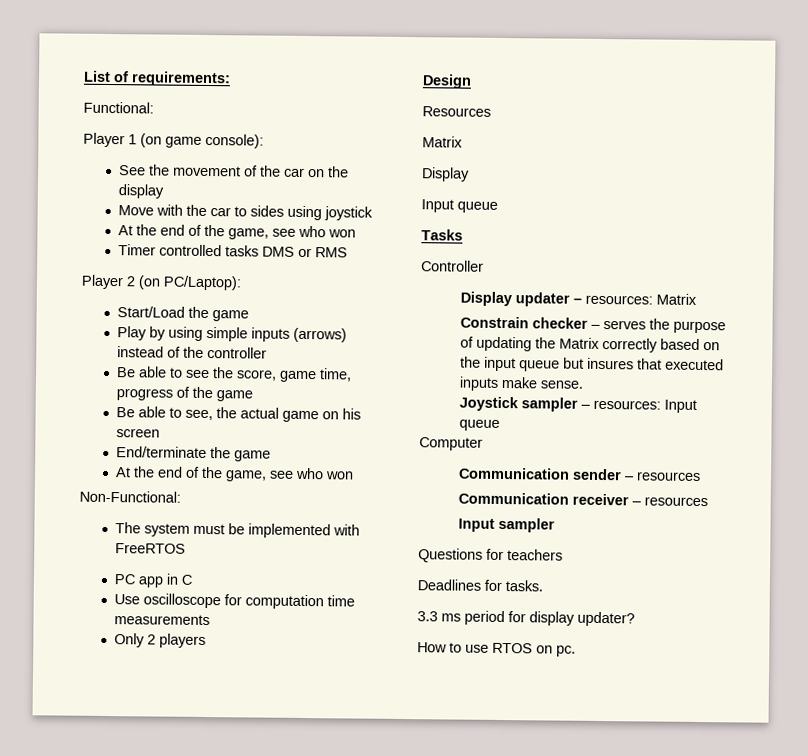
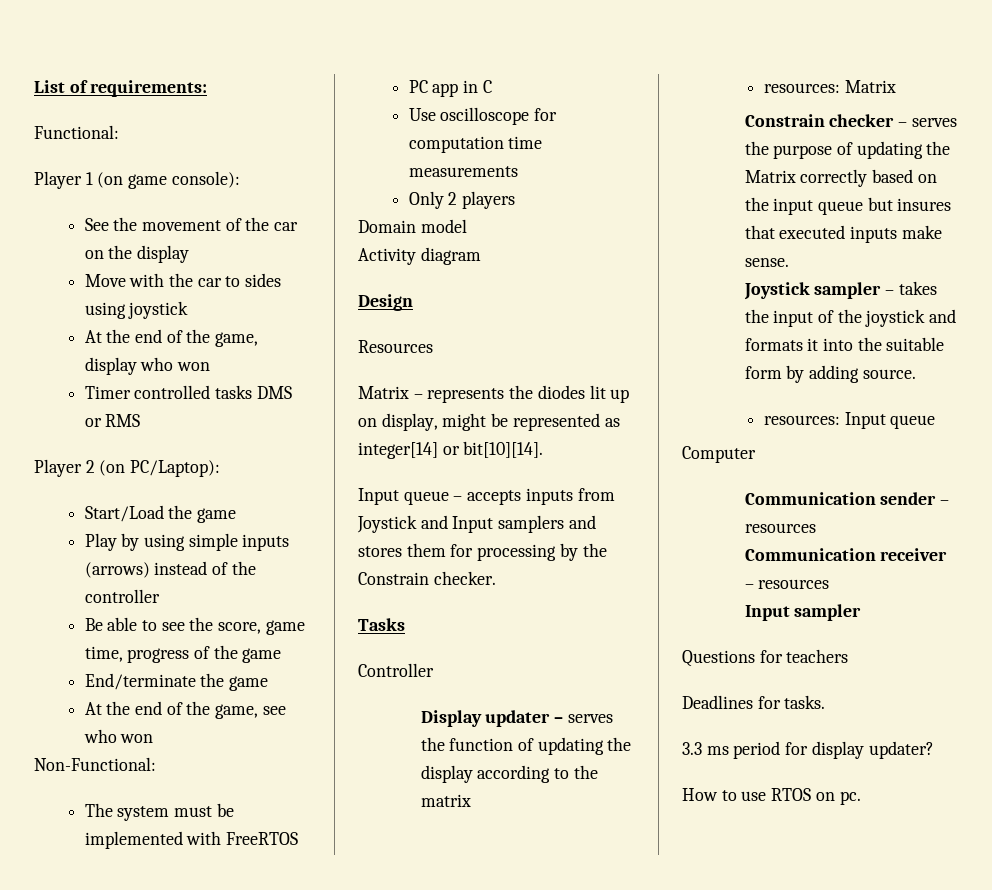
  Move with the car to sides using joystick
- At the end of the game, see who won
+ At the end of the game, display who won
- Be able to see, the actual game on his screen
+ Domain model
+ Activity diagram
  Resources
- Matrix
- Display
- Input queue
+ Matrix – represents the diodes lit up on display, might be represented as integer[14] or bit[10][14].
+ Input queue – accepts inputs from Joystick and Input samplers and stores them for processing by the Constrain checker.
- Display updater – resources: Matrix
+ Display updater – serves the function of updating the display according to the matrix
+ resources: Matrix
- Joystick sampler – resources: Input queue
+ Joystick sampler – takes the input of the joystick and formats it into the suitable form by adding source.
+ resources: Input queue

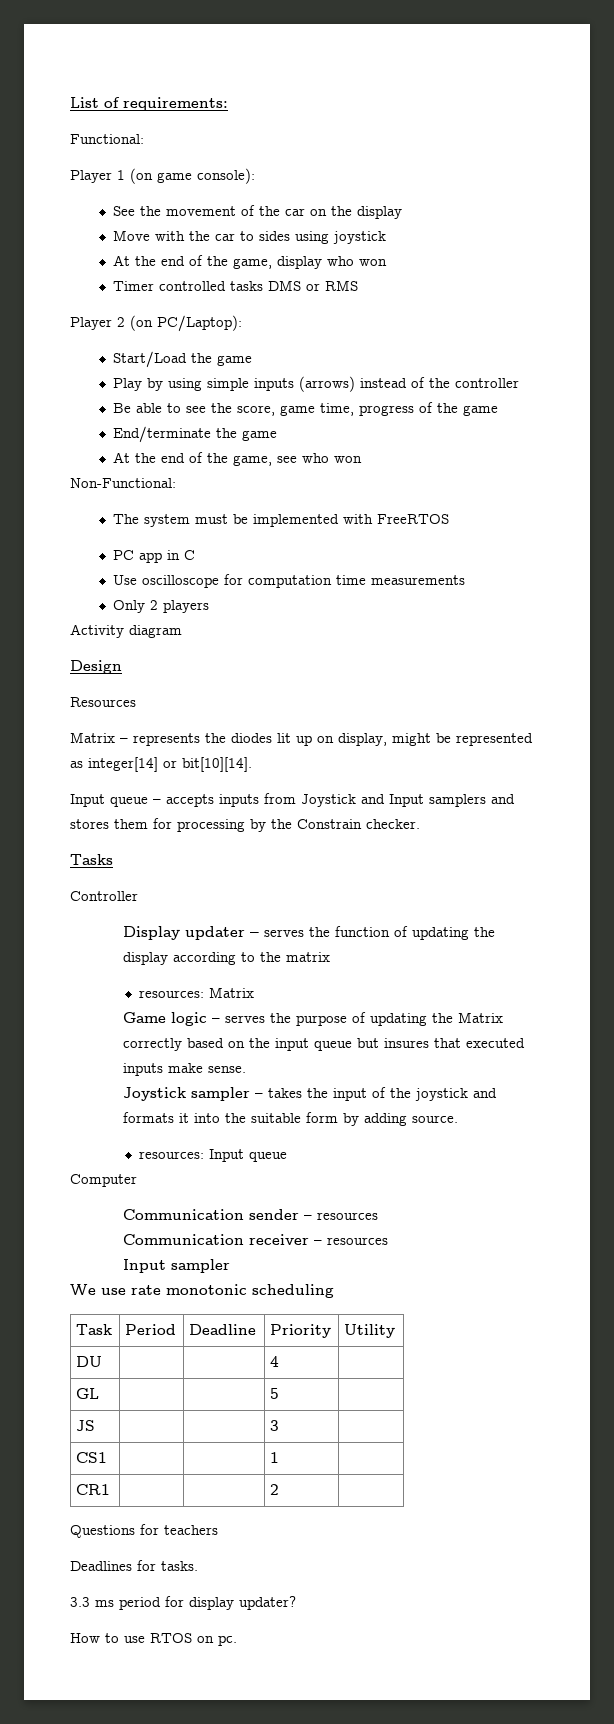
- Domain model
- Constrain checker – serves the purpose of updating the Matrix correctly based on the input queue but insures that executed inputs make sense.
+ Game logic – serves the purpose of updating the Matrix correctly based on the input queue but insures that executed inputs make sense.
+ We use rate monotonic scheduling
+ Task | Period | Deadline | Priority | Utility
+ DU | | | 4 |
+ GL | | | 5 |
+ JS | | | 3 |
+ CS1 | | | 1 |
+ CR1 | | | 2 |

